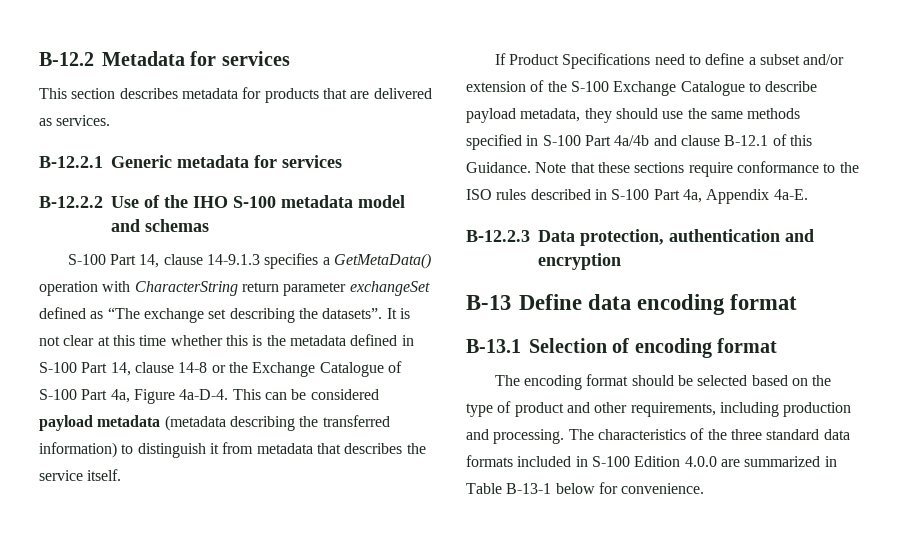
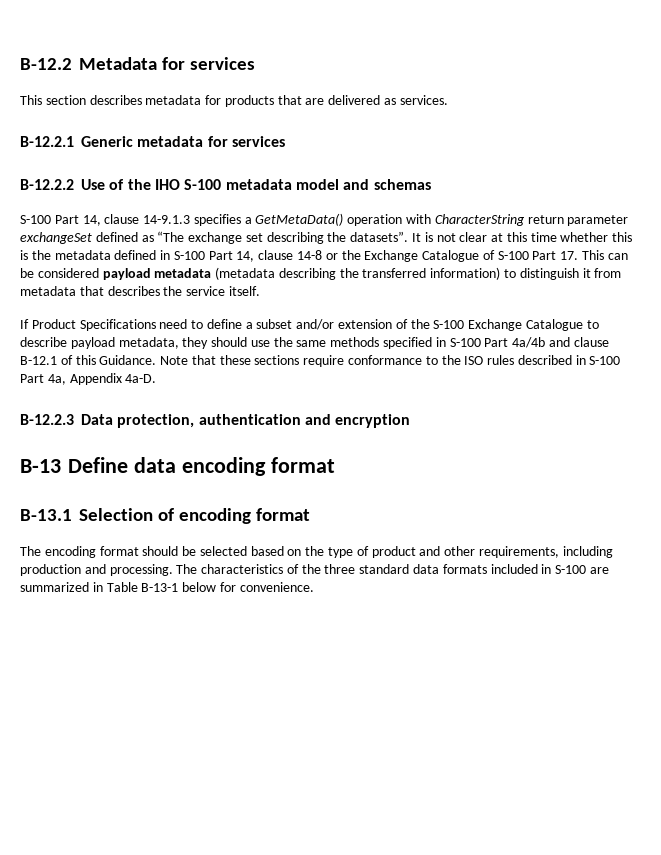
- It is not clear at this time whether this is the metadata defined in S-100 Part 14, clause 14-8 or the Exchange Catalogue of S-100 Part 4a, Figure 4a-D-4. This can be considered payload metadata (metadata describing the transferred information) to distinguish it from metadata that describes the service itself.
+ It is not clear at this time whether this is the metadata defined in S-100 Part 14, clause 14-8 or the Exchange Catalogue of S-100 Part 17. This can be considered payload metadata (metadata describing the transferred information) to distinguish it from metadata that describes the service itself.
- Note that these sections require conformance to the ISO rules described in S-100 Part 4a, Appendix 4a-E.
+ Note that these sections require conformance to the ISO rules described in S-100 Part 4a, Appendix 4a-D.
- The characteristics of the three standard data formats included in S-100 Edition 4.0.0 are summarized in Table B-13-1 below for convenience.
+ The characteristics of the three standard data formats included in S-100 are summarized in Table B-13-1 below for convenience.

